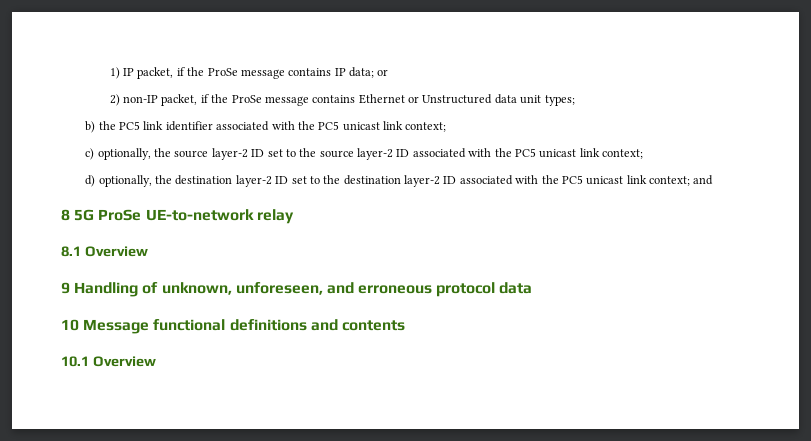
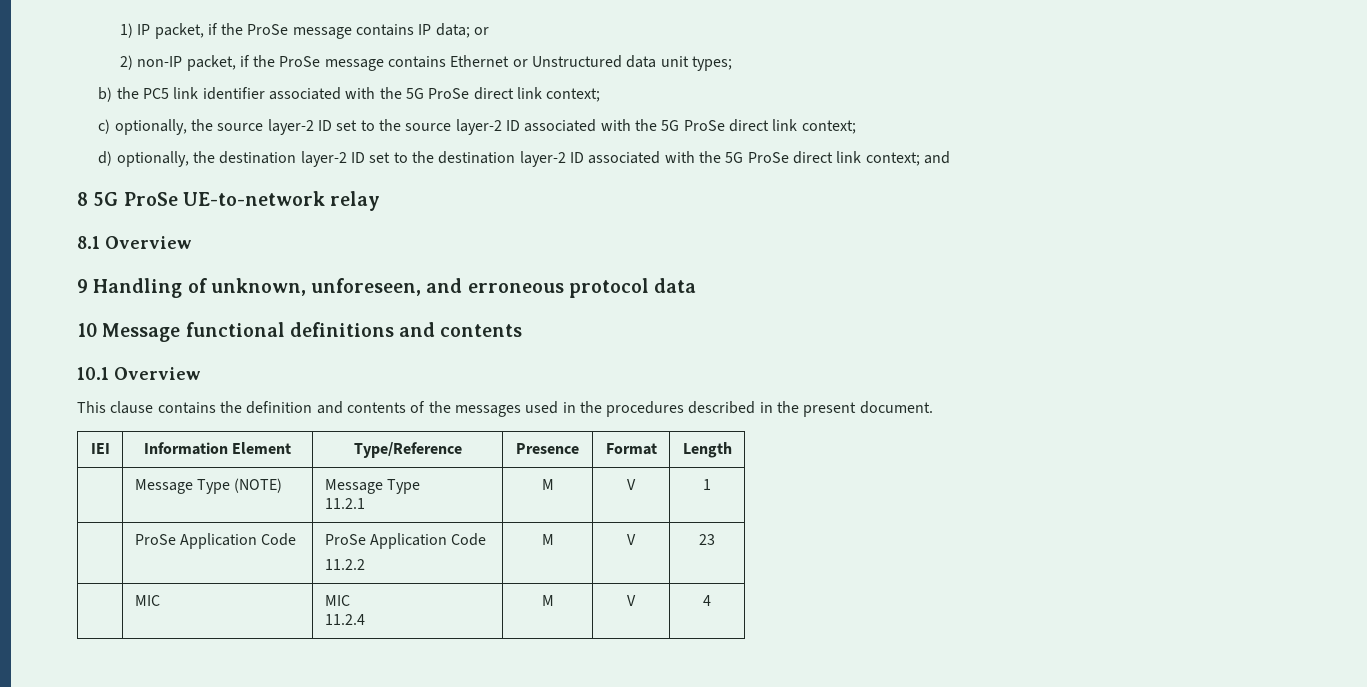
- b) the PC5 link identifier associated with the PC5 unicast link context;
+ b) the PC5 link identifier associated with the 5G ProSe direct link context;
- c) optionally, the source layer-2 ID set to the source layer-2 ID associated with the PC5 unicast link context;
+ c) optionally, the source layer-2 ID set to the source layer-2 ID associated with the 5G ProSe direct link context;
- d) optionally, the destination layer-2 ID set to the destination layer-2 ID associated with the PC5 unicast link context; and
+ d) optionally, the destination layer-2 ID set to the destination layer-2 ID associated with the 5G ProSe direct link context; and
+ This clause contains the definition and contents of the messages used in the procedures described in the present document.
+ IEI | Information Element | Type/Reference | Presence | Format | Length
+ | Message Type (NOTE) | Message Type
+ 11.2.1 | M | V | 1
+ | ProSe Application Code | ProSe Application Code
+ 11.2.2 | M | V | 23
+ | MIC | MIC
+ 11.2.4 | M | V | 4

